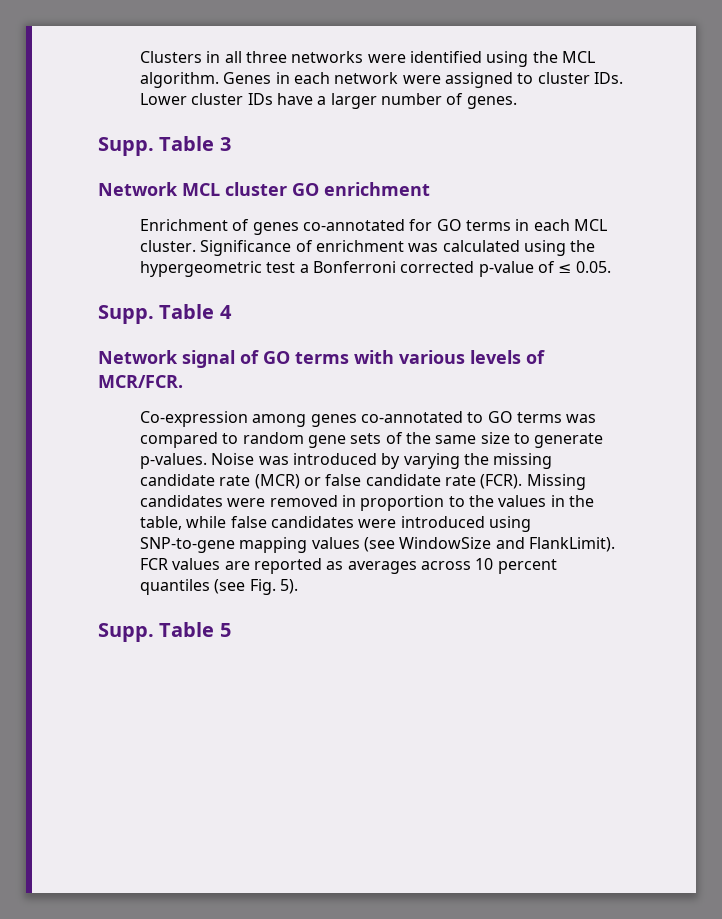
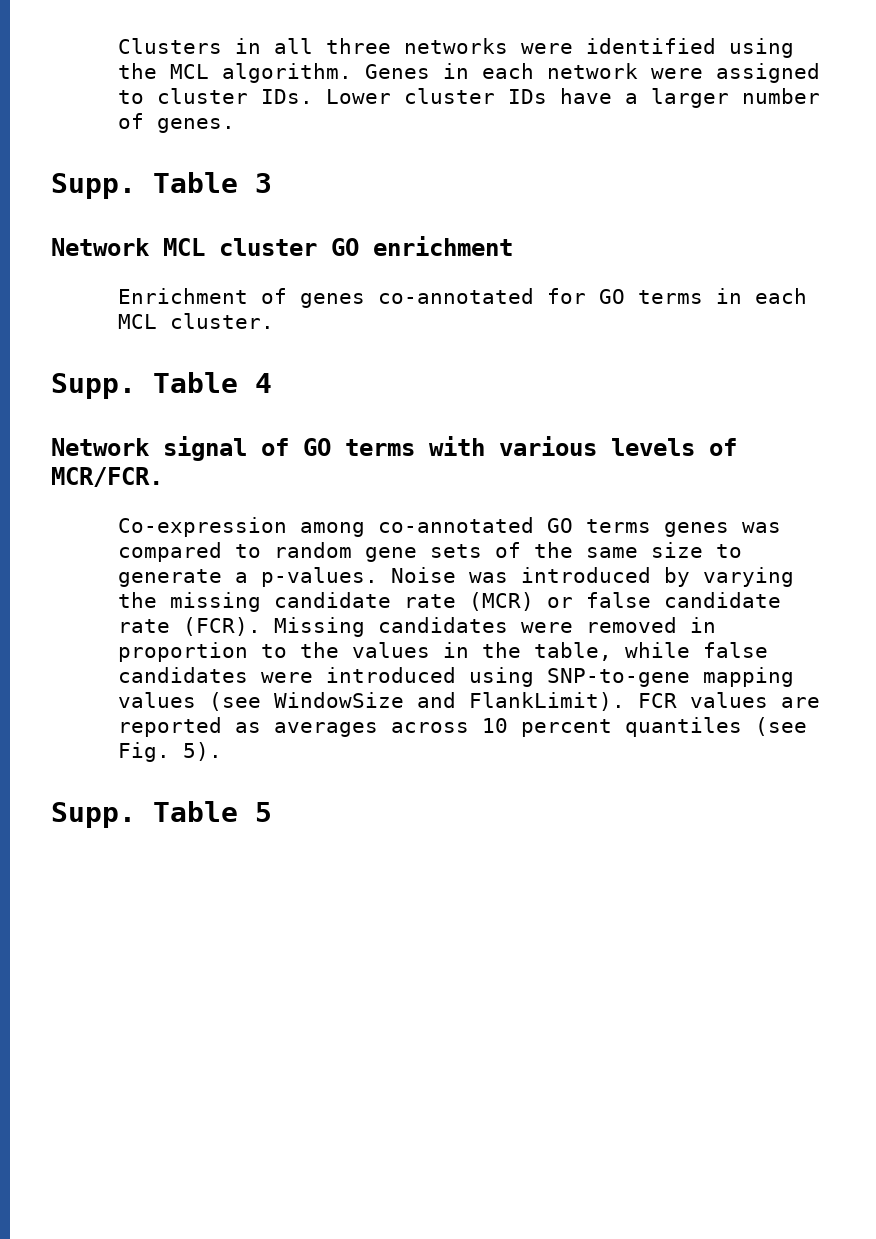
- Significance of enrichment was calculated using the hypergeometric test a Bonferroni corrected p-value of ≤ 0.05.
- Co-expression among genes co-annotated to GO terms was compared to random gene sets of the same size to generate p-values.
+ Co-expression among co-annotated GO terms genes was compared to random gene sets of the same size to generate a p-values.

